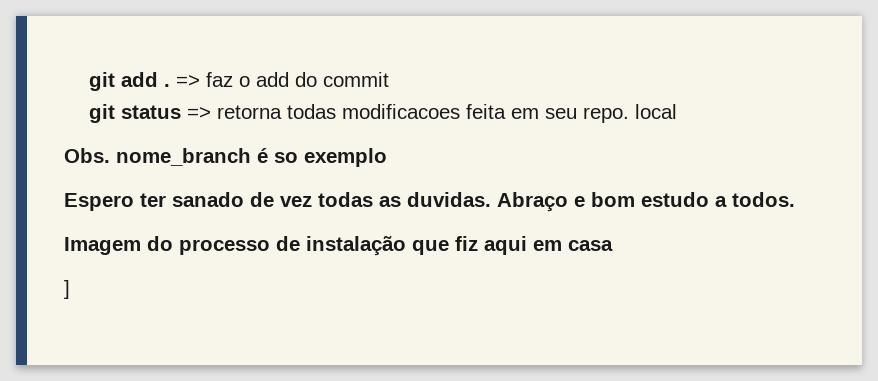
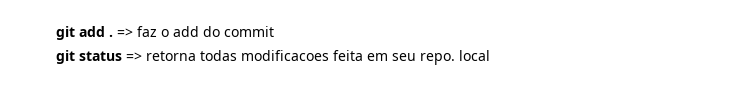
- Obs. nome_branch é so exemplo
- Espero ter sanado de vez todas as duvidas. Abraço e bom estudo a todos.
- Imagem do processo de instalação que fiz aqui em casa
- ]

